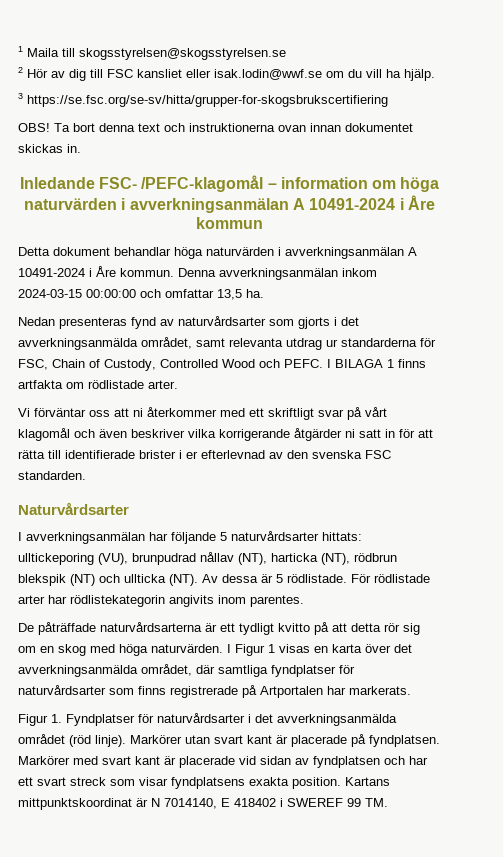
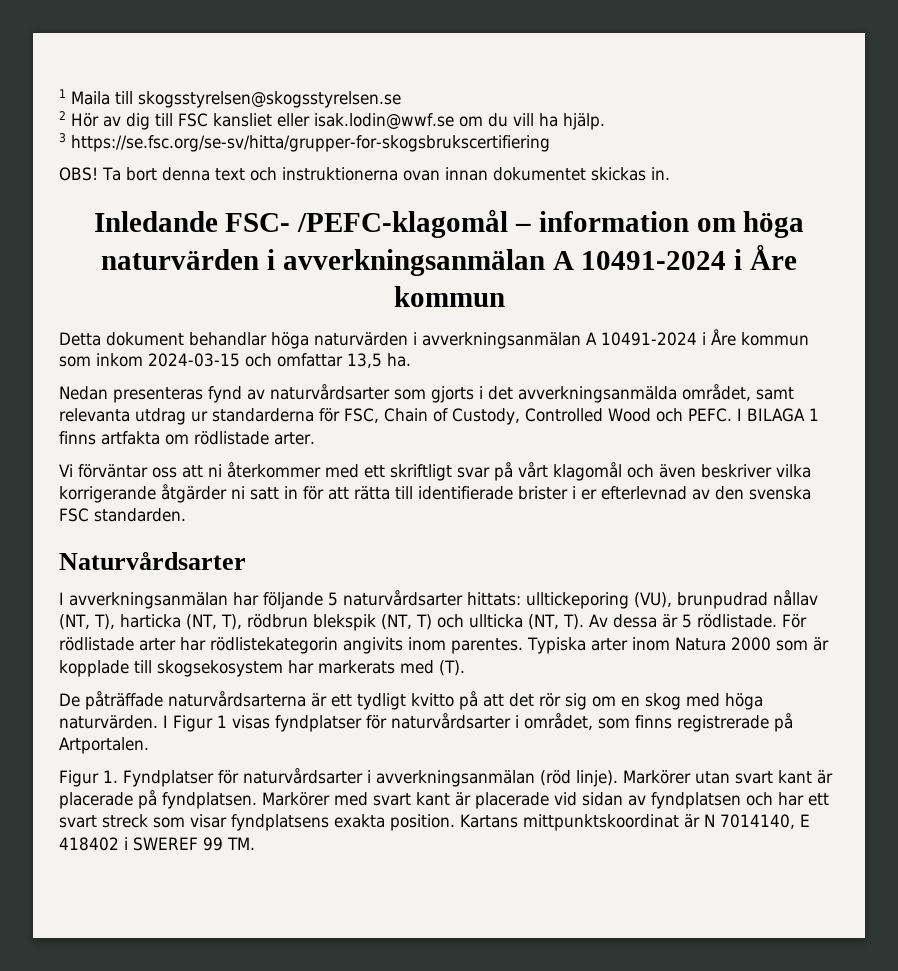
- Detta dokument behandlar höga naturvärden i avverkningsanmälan A 10491-2024 i Åre kommun. Denna avverkningsanmälan inkom 2024-03-15 00:00:00 och omfattar 13,5 ha.
+ Detta dokument behandlar höga naturvärden i avverkningsanmälan A 10491-2024 i Åre kommun som inkom 2024-03-15 och omfattar 13,5 ha.
- I avverkningsanmälan har följande 5 naturvårdsarter hittats: ulltickeporing (VU), brunpudrad nållav (NT), harticka (NT), rödbrun blekspik (NT) och ullticka (NT). Av dessa är 5 rödlistade.
+ I avverkningsanmälan har följande 5 naturvårdsarter hittats: ulltickeporing (VU), brunpudrad nållav (NT, T), harticka (NT, T), rödbrun blekspik (NT, T) och ullticka (NT, T). Av dessa är 5 rödlistade.
+ Typiska arter inom Natura 2000 som är kopplade till skogsekosystem har markerats med (T).
- De påträffade naturvårdsarterna är ett tydligt kvitto på att detta rör sig om en skog med höga naturvärden.
+ De påträffade naturvårdsarterna är ett tydligt kvitto på att det rör sig om en skog med höga naturvärden.
- I Figur 1 visas en karta över det avverkningsanmälda området, där samtliga fyndplatser för naturvårdsarter som finns registrerade på Artportalen har markerats.
+ I Figur 1 visas fyndplatser för naturvårdsarter i området, som finns registrerade på Artportalen.
- Figur 1. Fyndplatser för naturvårdsarter i det avverkningsanmälda området (röd linje).
+ Figur 1. Fyndplatser för naturvårdsarter i avverkningsanmälan (röd linje).

